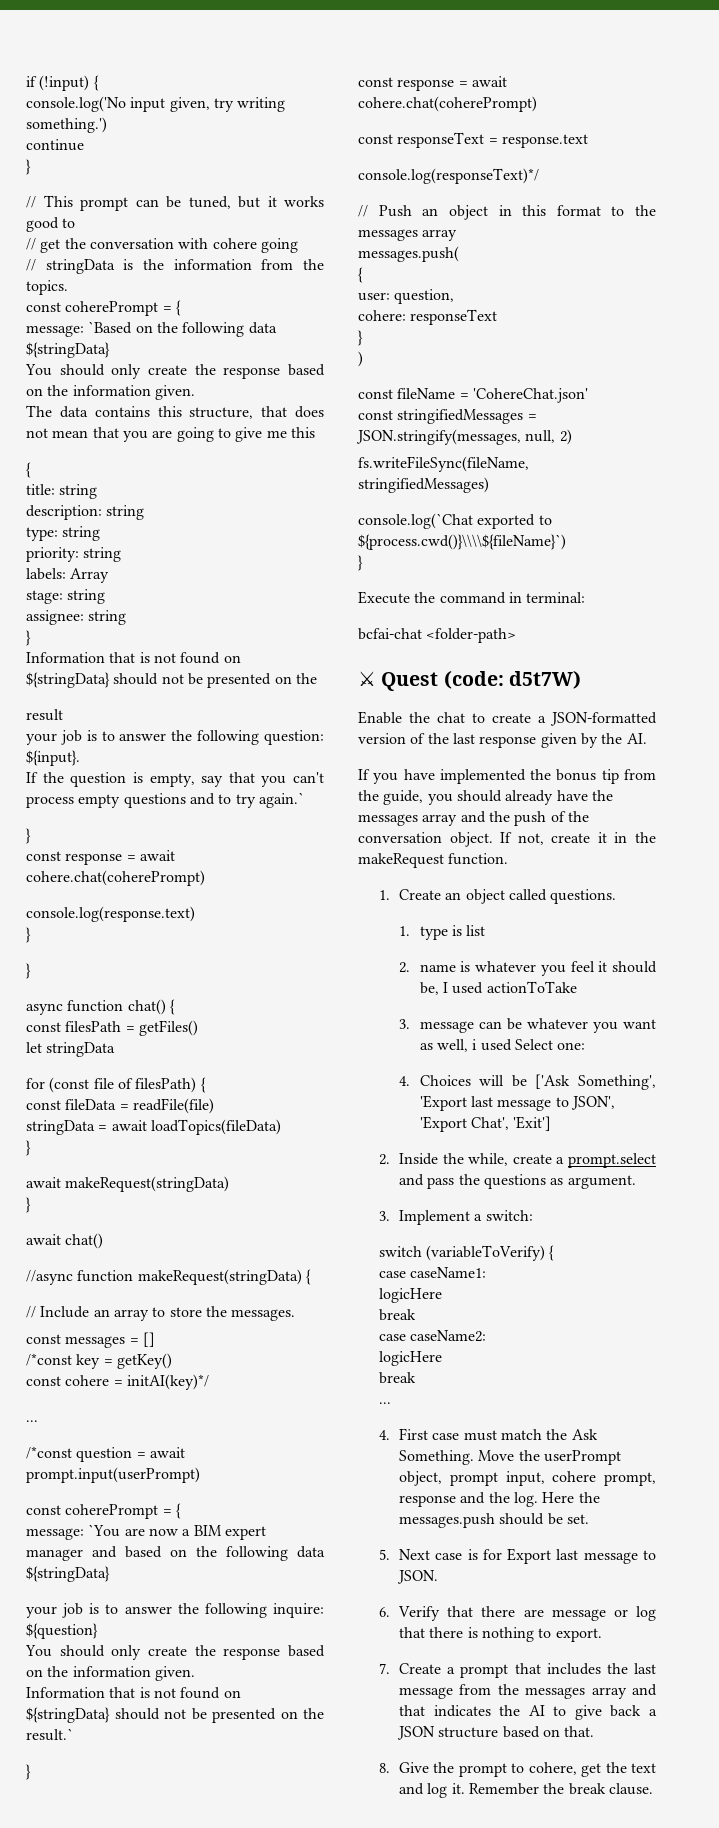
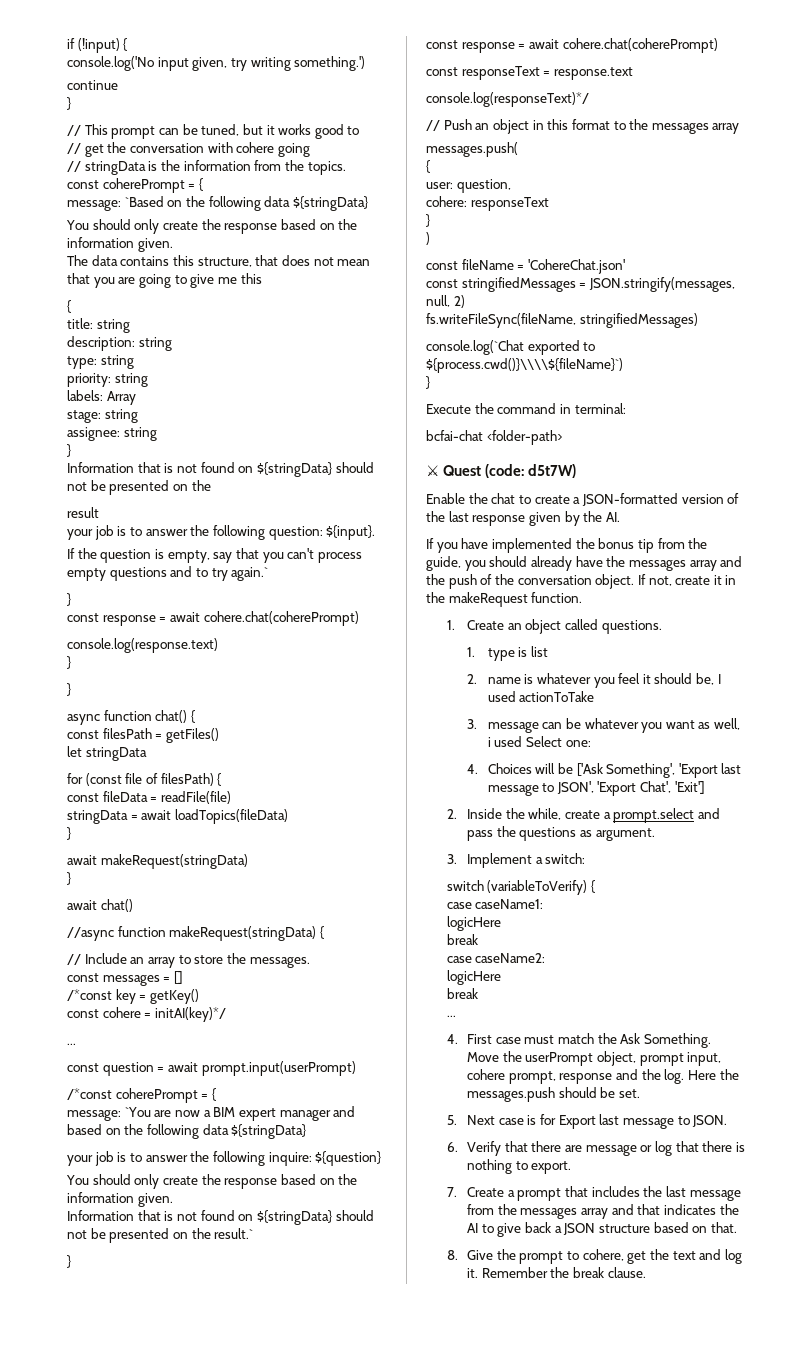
- /*const question = await prompt.input(userPrompt)
- const coherePrompt = {
+ const question = await prompt.input(userPrompt)
+ /*const coherePrompt = {

